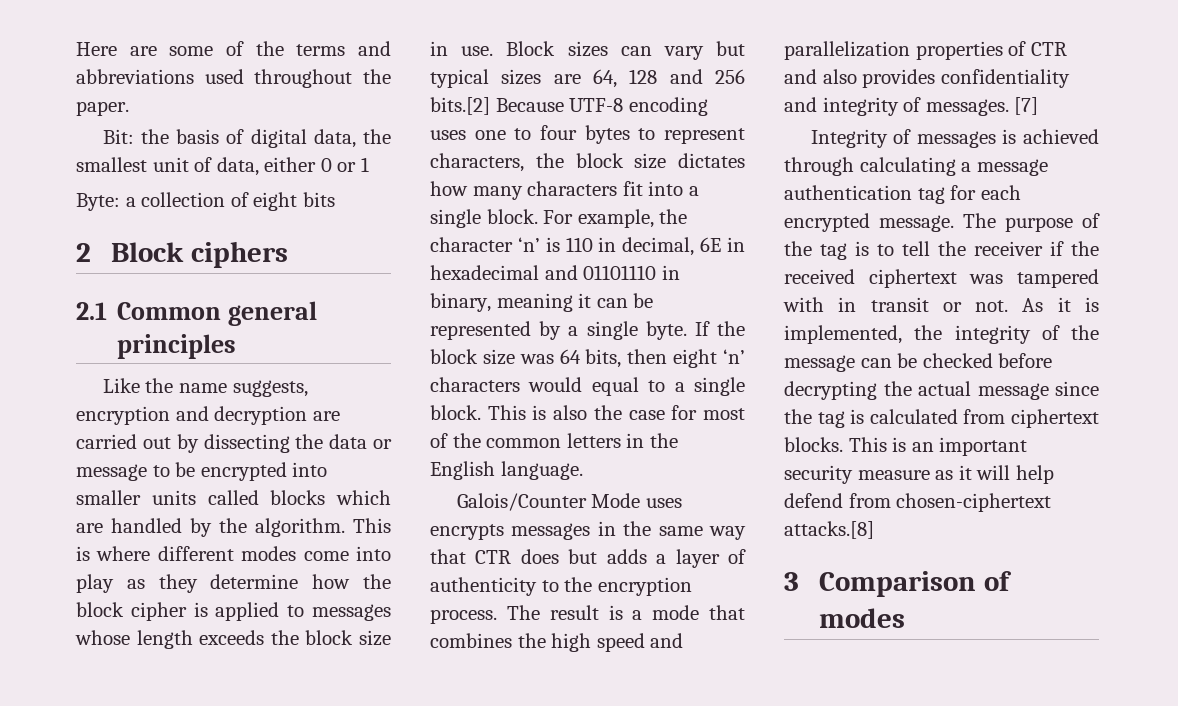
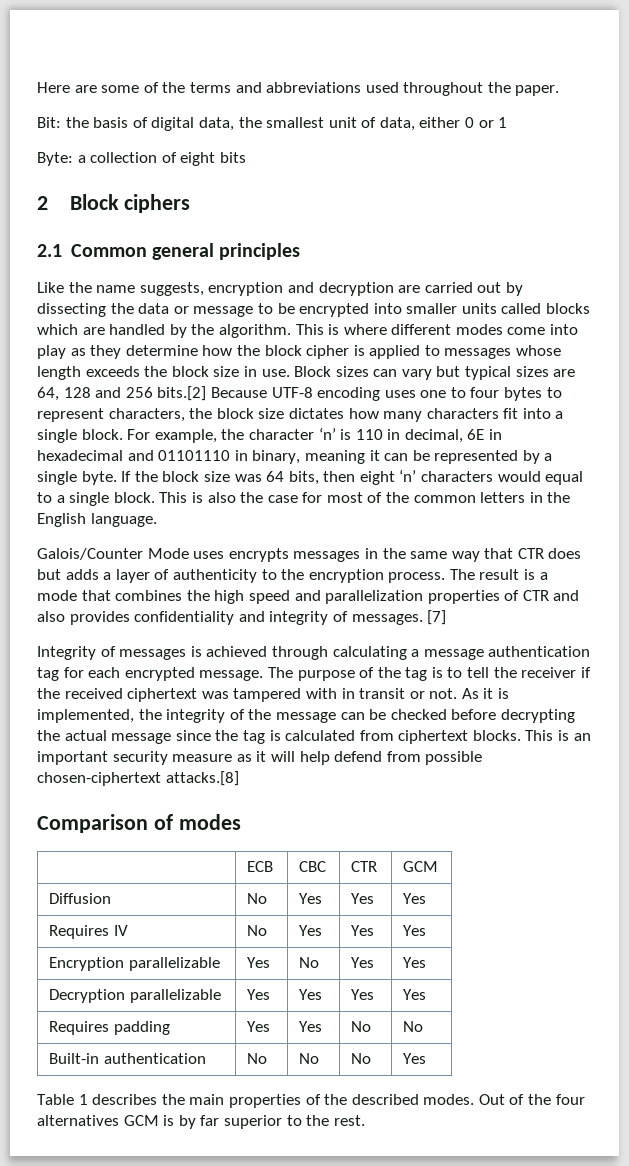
- This is an important security measure as it will help defend from chosen-ciphertext attacks.[8]
+ This is an important security measure as it will help defend from possible chosen-ciphertext attacks.[8]
- 3 Comparison of modes
+ Comparison of modes
+ | ECB | CBC | CTR | GCM
+ Diffusion | No | Yes | Yes | Yes
+ Requires IV | No | Yes | Yes | Yes
+ Encryption parallelizable | Yes | No | Yes | Yes
+ Decryption parallelizable | Yes | Yes | Yes | Yes
+ Requires padding | Yes | Yes | No | No
+ Built-in authentication | No | No | No | Yes
+ Table 1 describes the main properties of the described modes. Out of the four alternatives GCM is by far superior to the rest.

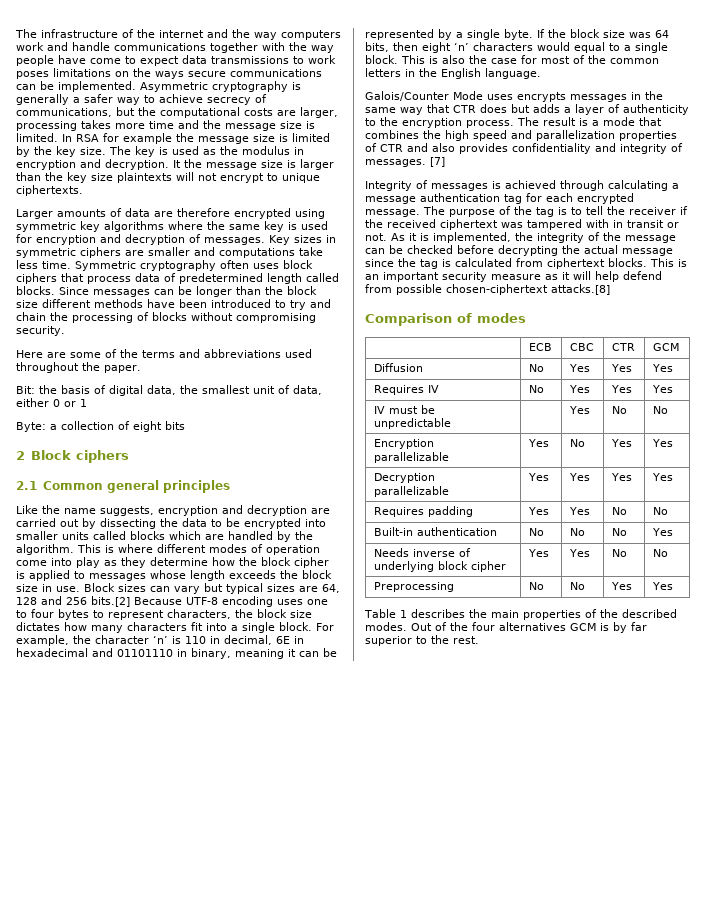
+ The infrastructure of the internet and the way computers work and handle communications together with the way people have come to expect data transmissions to work poses limitations on the ways secure communications can be implemented. Asymmetric cryptography is generally a safer way to achieve secrecy of communications, but the computational costs are larger, processing takes more time and the message size is limited. In RSA for example the message size is limited by the key size. The key is used as the modulus in encryption and decryption. It the message size is larger than the key size plaintexts will not encrypt to unique ciphertexts.
+ Larger amounts of data are therefore encrypted using symmetric key algorithms where the same key is used for encryption and decryption of messages. Key sizes in symmetric ciphers are smaller and computations take less time. Symmetric cryptography often uses block ciphers that process data of predetermined length called blocks. Since messages can be longer than the block size different methods have been introduced to try and chain the processing of blocks without compromising security.
- Like the name suggests, encryption and decryption are carried out by dissecting the data or message to be encrypted into smaller units called blocks which are handled by the algorithm.
+ Like the name suggests, encryption and decryption are carried out by dissecting the data to be encrypted into smaller units called blocks which are handled by the algorithm.
- This is where different modes come into play as they determine how the block cipher is applied to messages whose length exceeds the block size in use.
+ This is where different modes of operation come into play as they determine how the block cipher is applied to messages whose length exceeds the block size in use.
+ IV must be unpredictable | | Yes | No | No
+ Needs inverse of underlying block cipher | Yes | Yes | No | No
+ Preprocessing | No | No | Yes | Yes

